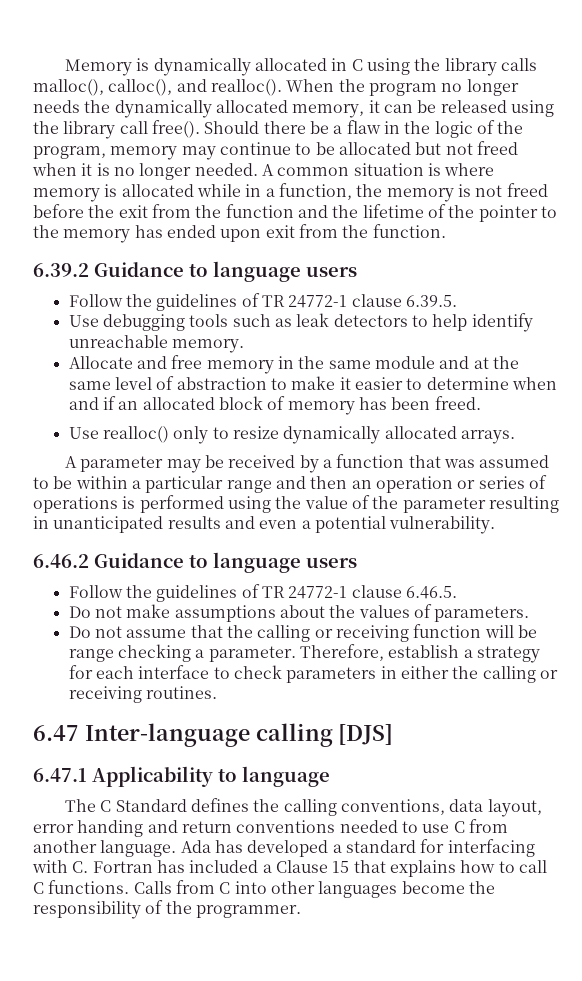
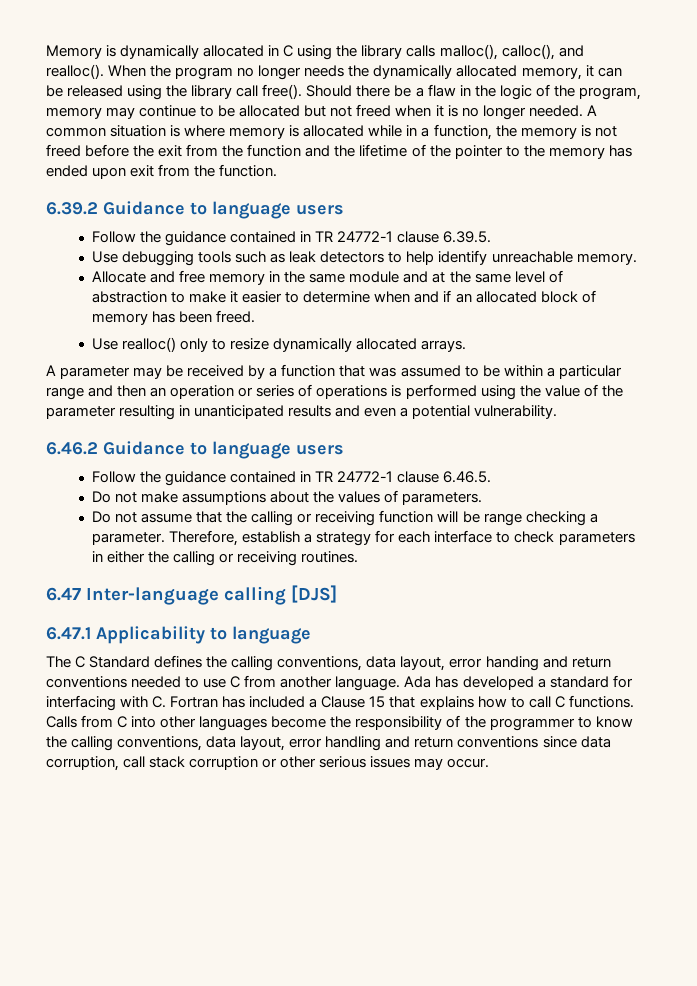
- Follow the guidelines of TR 24772-1 clause 6.39.5.
+ Follow the guidance contained in TR 24772-1 clause 6.39.5.
- Follow the guidelines of TR 24772-1 clause 6.46.5.
+ Follow the guidance contained in TR 24772-1 clause 6.46.5.
- Calls from C into other languages become the responsibility of the programmer.
+ Calls from C into other languages become the responsibility of the programmer to know the calling conventions, data layout, error handling and return conventions since data corruption, call stack corruption or other serious issues may occur.

